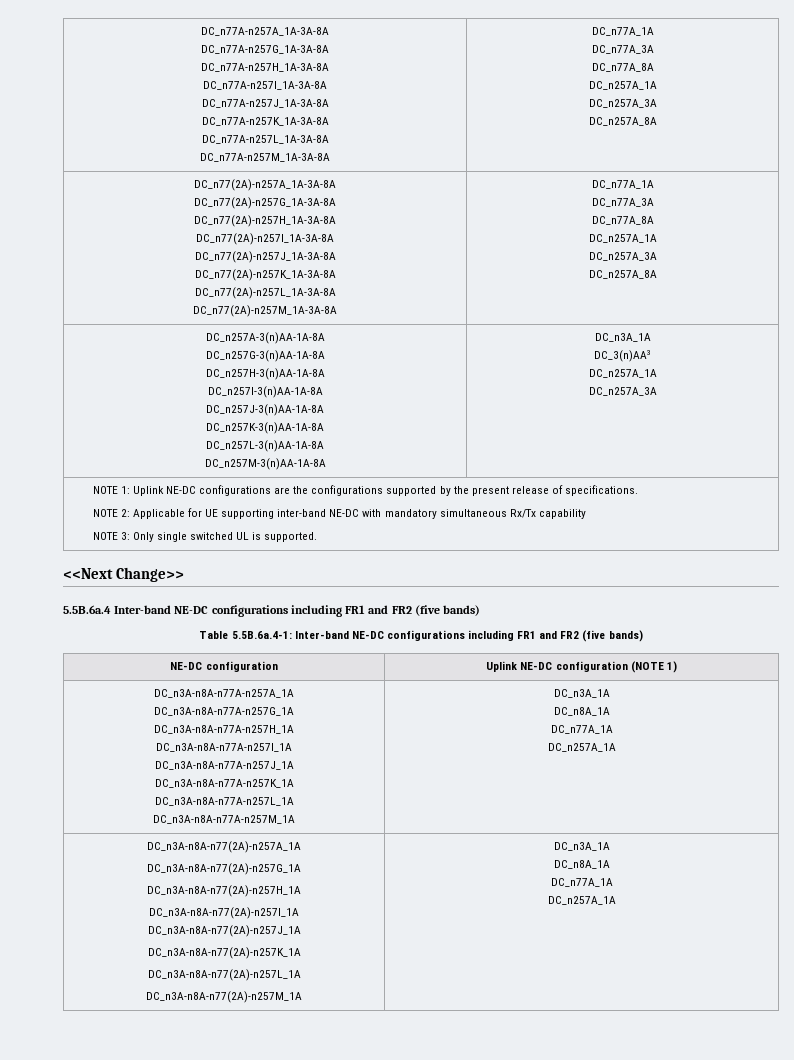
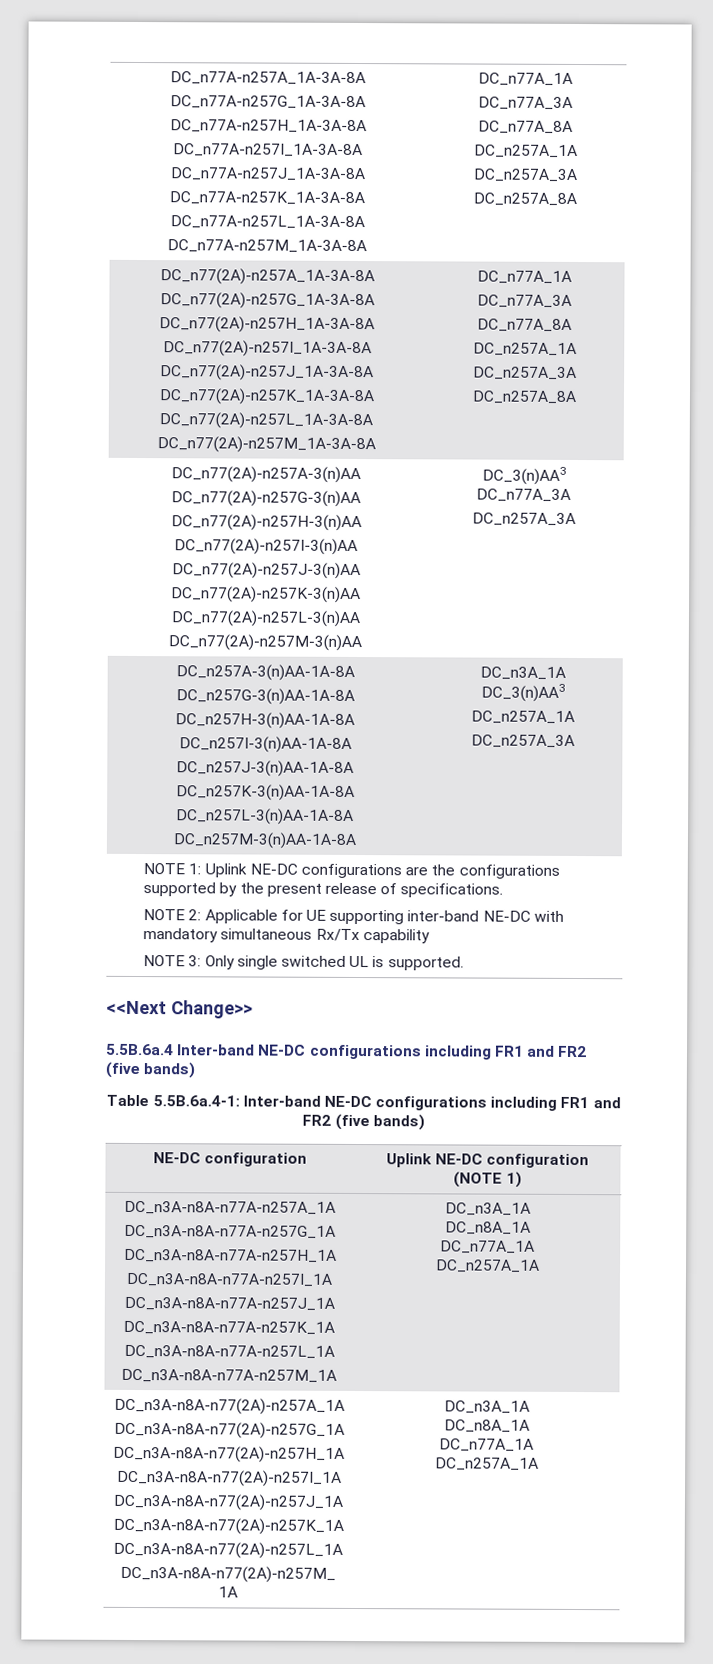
+ DC_n77(2A)-n257A-3(n)AA
+ DC_n77(2A)-n257G-3(n)AA
+ DC_n77(2A)-n257H-3(n)AA
+ DC_n77(2A)-n257I-3(n)AA
+ DC_n77(2A)-n257J-3(n)AA
+ DC_n77(2A)-n257K-3(n)AA
+ DC_n77(2A)-n257L-3(n)AA
+ DC_n77(2A)-n257M-3(n)AA | DC_3(n)AA3
+ DC_n77A_3A
+ DC_n257A_3A

